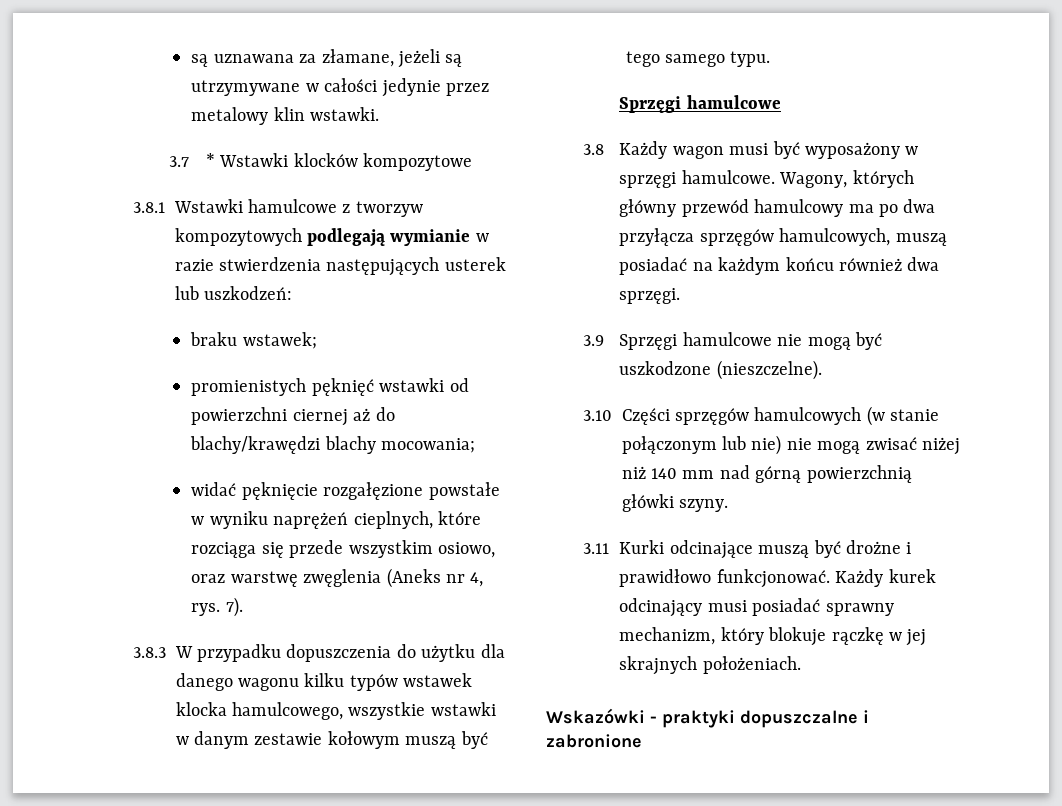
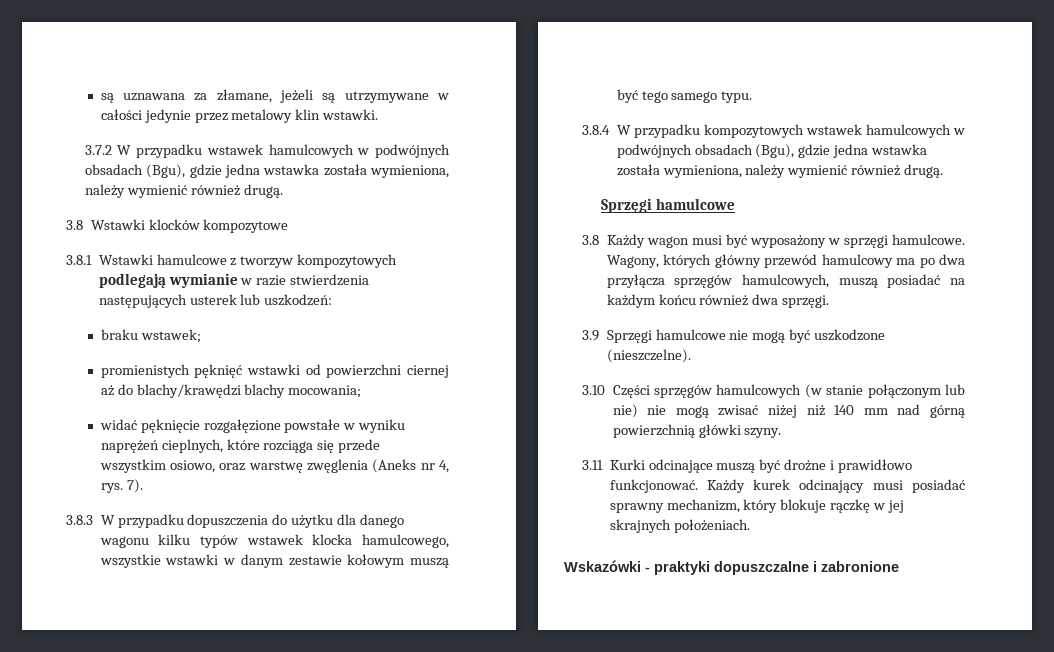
- 3.7 * Wstawki klocków kompozytowe
+ 3.7.2 W przypadku wstawek hamulcowych w podwójnych obsadach (Bgu), gdzie jedna wstawka została wymieniona, należy wymienić również drugą.
+ 3.8 Wstawki klocków kompozytowe
+ 3.8.4 W przypadku kompozytowych wstawek hamulcowych w podwójnych obsadach (Bgu), gdzie jedna wstawka została wymieniona, należy wymienić również drugą.

